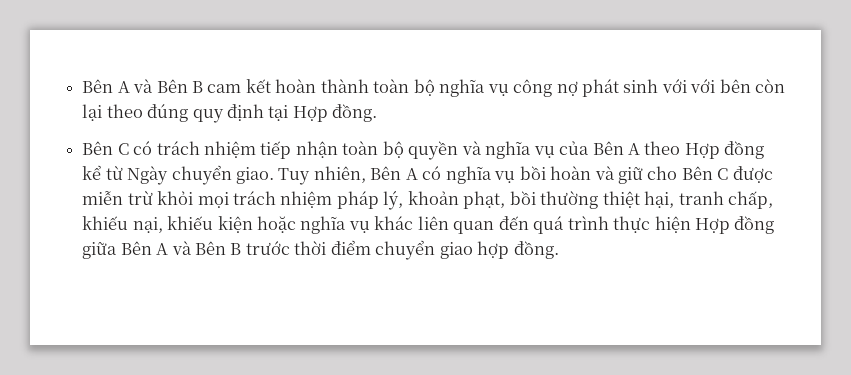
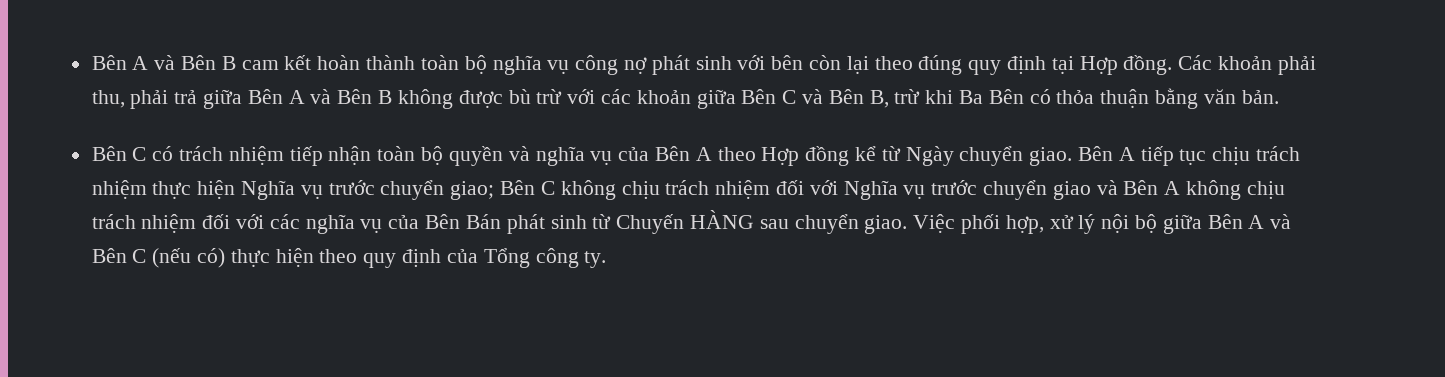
- Bên A và Bên B cam kết hoàn thành toàn bộ nghĩa vụ công nợ phát sinh với với bên còn lại theo đúng quy định tại Hợp đồng.
+ Bên A và Bên B cam kết hoàn thành toàn bộ nghĩa vụ công nợ phát sinh với bên còn lại theo đúng quy định tại Hợp đồng. Các khoản phải thu, phải trả giữa Bên A và Bên B không được bù trừ với các khoản giữa Bên C và Bên B, trừ khi Ba Bên có thỏa thuận bằng văn bản.
- Tuy nhiên, Bên A có nghĩa vụ bồi hoàn và giữ cho Bên C được miễn trừ khỏi mọi trách nhiệm pháp lý, khoản phạt, bồi thường thiệt hại, tranh chấp, khiếu nại, khiếu kiện hoặc nghĩa vụ khác liên quan đến quá trình thực hiện Hợp đồng giữa Bên A và Bên B trước thời điểm chuyển giao hợp đồng.
+ Bên A tiếp tục chịu trách nhiệm thực hiện Nghĩa vụ trước chuyển giao; Bên C không chịu trách nhiệm đối với Nghĩa vụ trước chuyển giao và Bên A không chịu trách nhiệm đối với các nghĩa vụ của Bên Bán phát sinh từ Chuyến HÀNG sau chuyển giao. Việc phối hợp, xử lý nội bộ giữa Bên A và Bên C (nếu có) thực hiện theo quy định của Tổng công ty.

